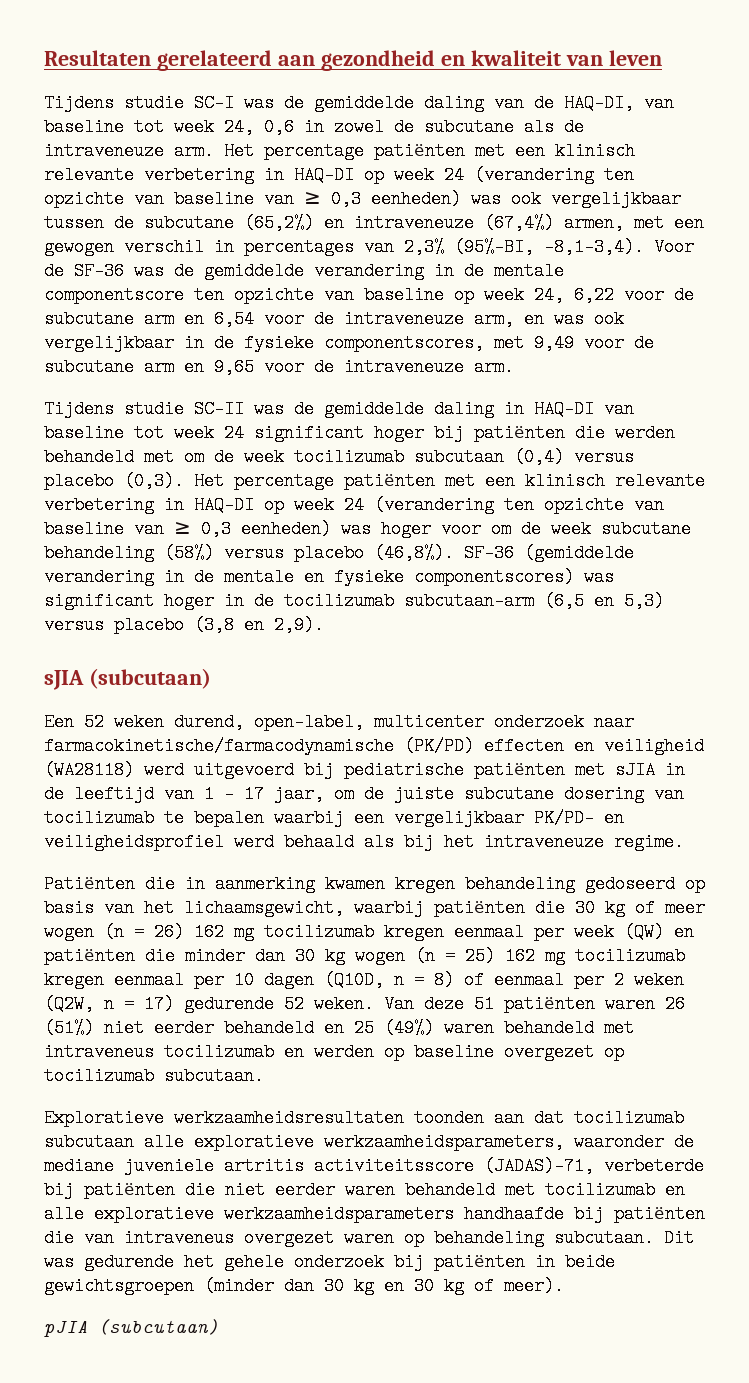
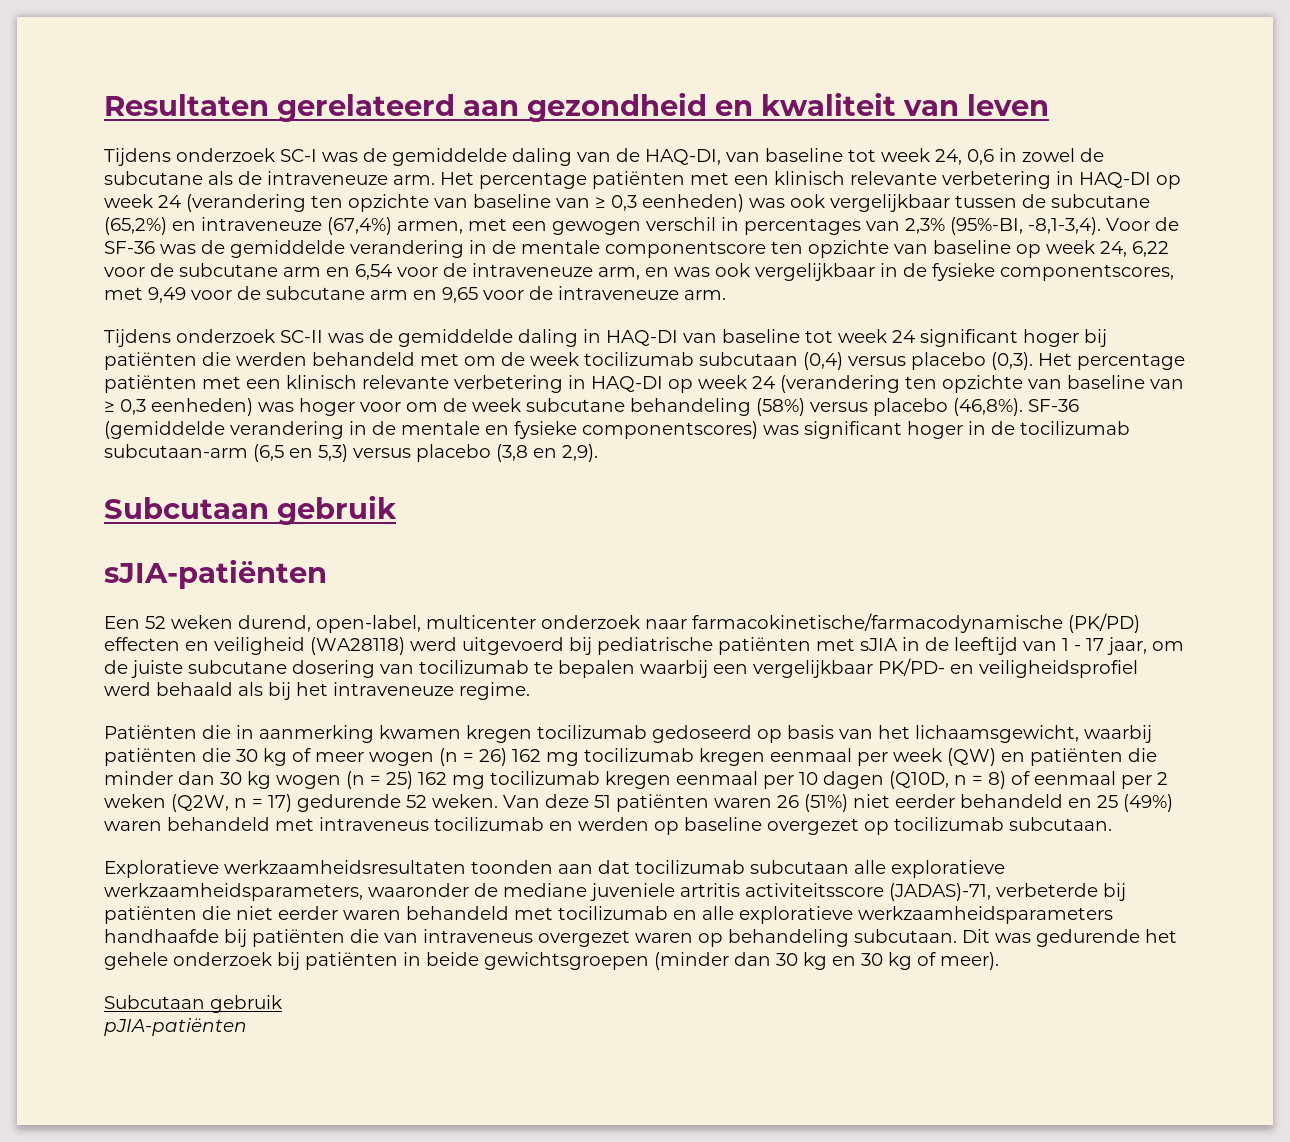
- Tijdens studie SC-I was de gemiddelde daling van de HAQ-DI, van baseline tot week 24, 0,6 in zowel de subcutane als de intraveneuze arm.
+ Tijdens onderzoek SC-I was de gemiddelde daling van de HAQ-DI, van baseline tot week 24, 0,6 in zowel de subcutane als de intraveneuze arm.
- Tijdens studie SC-II was de gemiddelde daling in HAQ-DI van baseline tot week 24 significant hoger bij patiënten die werden behandeld met om de week tocilizumab subcutaan (0,4) versus placebo (0,3).
+ Tijdens onderzoek SC-II was de gemiddelde daling in HAQ-DI van baseline tot week 24 significant hoger bij patiënten die werden behandeld met om de week tocilizumab subcutaan (0,4) versus placebo (0,3).
  SF-36 (gemiddelde verandering in de mentale en fysieke componentscores) was significant hoger in de tocilizumab subcutaan-arm (6,5 en 5,3) versus placebo (3,8 en 2,9).
- sJIA (subcutaan)
+ Subcutaan gebruik
+ sJIA-patiënten
- Patiënten die in aanmerking kwamen kregen behandeling gedoseerd op basis van het lichaamsgewicht, waarbij patiënten die 30 kg of meer wogen (n = 26) 162 mg tocilizumab kregen eenmaal per week (QW) en patiënten die minder dan 30 kg wogen (n = 25) 162 mg tocilizumab kregen eenmaal per 10 dagen (Q10D, n = 8) of eenmaal per 2 weken (Q2W, n = 17) gedurende 52 weken.
+ Patiënten die in aanmerking kwamen kregen tocilizumab gedoseerd op basis van het lichaamsgewicht, waarbij patiënten die 30 kg of meer wogen (n = 26) 162 mg tocilizumab kregen eenmaal per week (QW) en patiënten die minder dan 30 kg wogen (n = 25) 162 mg tocilizumab kregen eenmaal per 10 dagen (Q10D, n = 8) of eenmaal per 2 weken (Q2W, n = 17) gedurende 52 weken.
  Dit was gedurende het gehele onderzoek bij patiënten in beide gewichtsgroepen (minder dan 30 kg en 30 kg of meer).
- pJIA (subcutaan)
+ Subcutaan gebruik
+ pJIA-patiënten

